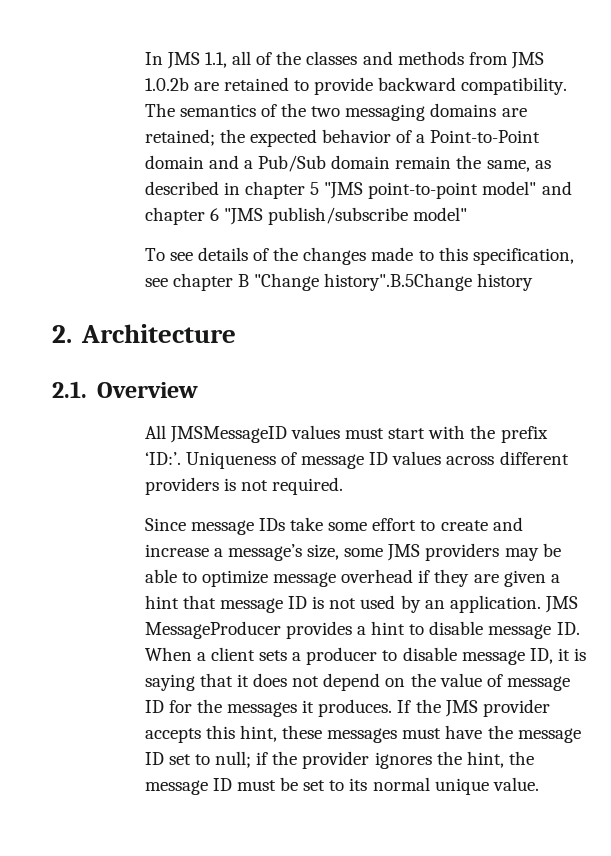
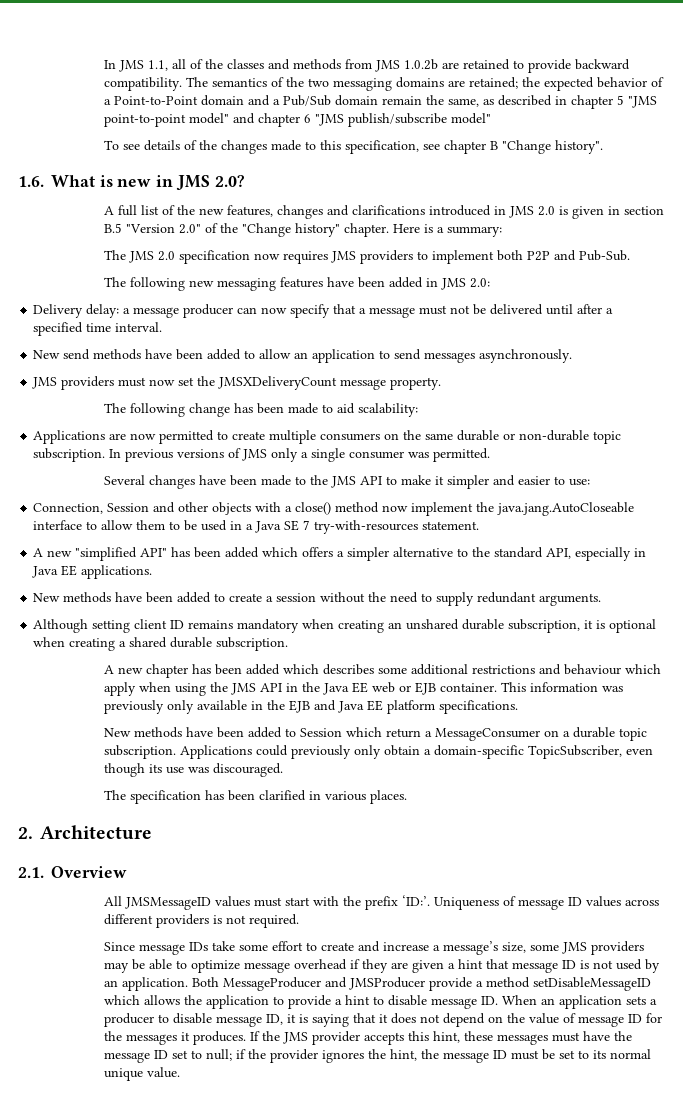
- To see details of the changes made to this specification, see chapter B "Change history".B.5Change history
+ To see details of the changes made to this specification, see chapter B "Change history".
+ 1.6. What is new in JMS 2.0?
+ A full list of the new features, changes and clarifications introduced in JMS 2.0 is given in section B.5 "Version 2.0" of the "Change history" chapter. Here is a summary:
+ The JMS 2.0 specification now requires JMS providers to implement both P2P and Pub-Sub.
+ The following new messaging features have been added in JMS 2.0:
+ Delivery delay: a message producer can now specify that a message must not be delivered until after a specified time interval.
+ New send methods have been added to allow an application to send messages asynchronously.
+ JMS providers must now set the JMSXDeliveryCount message property.
+ The following change has been made to aid scalability:
+ Applications are now permitted to create multiple consumers on the same durable or non-durable topic subscription. In previous versions of JMS only a single consumer was permitted.
+ Several changes have been made to the JMS API to make it simpler and easier to use:
+ Connection, Session and other objects with a close() method now implement the java.jang.AutoCloseable interface to allow them to be used in a Java SE 7 try-with-resources statement.
+ A new "simplified API" has been added which offers a simpler alternative to the standard API, especially in Java EE applications.
+ New methods have been added to create a session without the need to supply redundant arguments.
+ Although setting client ID remains mandatory when creating an unshared durable subscription, it is optional when creating a shared durable subscription.
+ A new chapter has been added which describes some additional restrictions and behaviour which apply when using the JMS API in the Java EE web or EJB container. This information was previously only available in the EJB and Java EE platform specifications.
+ New methods have been added to Session which return a MessageConsumer on a durable topic subscription. Applications could previously only obtain a domain-specific TopicSubscriber, even though its use was discouraged.
+ The specification has been clarified in various places.
- JMS MessageProducer provides a hint to disable message ID. When a client sets a producer to disable message ID, it is saying that it does not depend on the value of message ID for the messages it produces.
+ Both MessageProducer and JMSProducer provide a method setDisableMessageID which allows the application to provide a hint to disable message ID. When an application sets a producer to disable message ID, it is saying that it does not depend on the value of message ID for the messages it produces.

